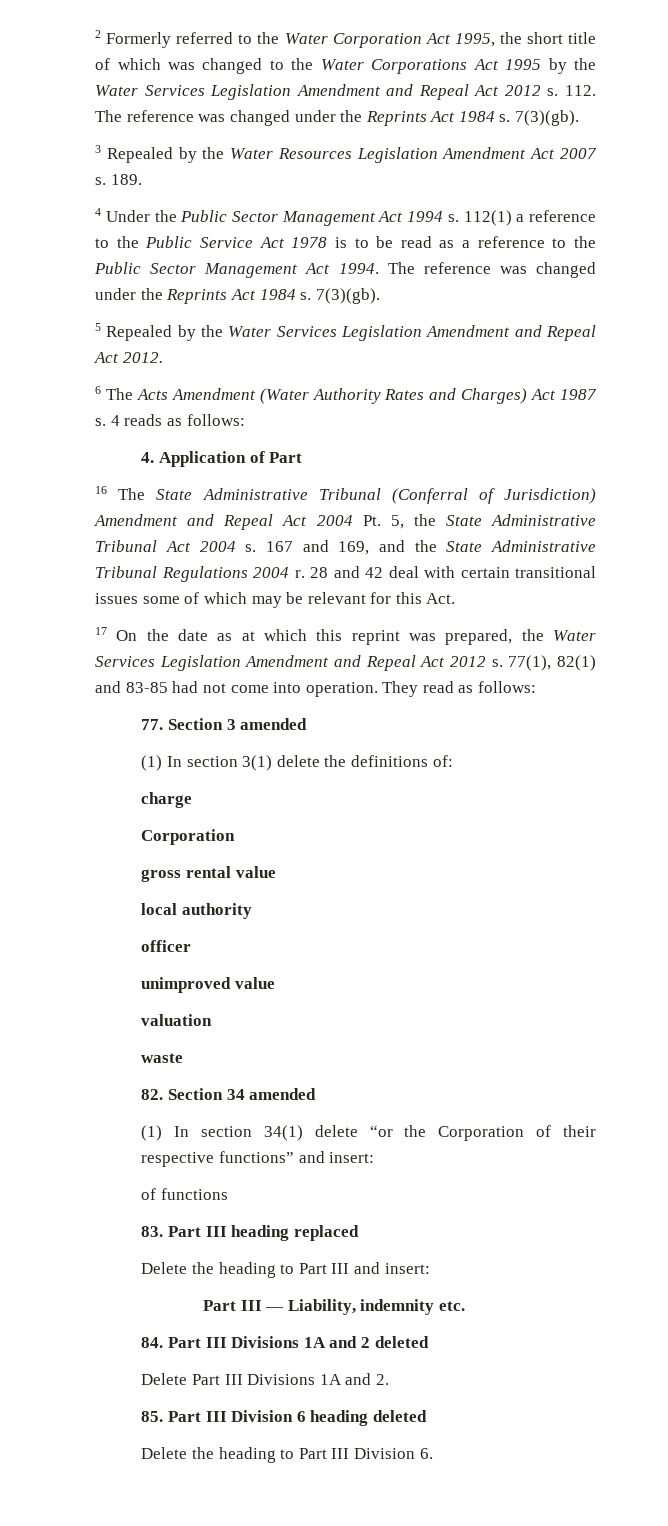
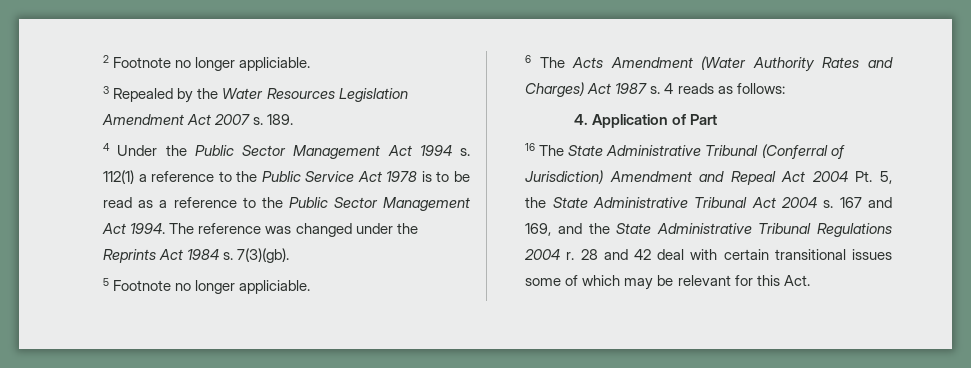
- 2 Formerly referred to the Water Corporation Act 1995, the short title of which was changed to the Water Corporations Act 1995 by the Water Services Legislation Amendment and Repeal Act 2012 s. 112. The reference was changed under the Reprints Act 1984 s. 7(3)(gb).
+ 2 Footnote no longer appliciable.
- 5 Repealed by the Water Services Legislation Amendment and Repeal Act 2012.
+ 5 Footnote no longer appliciable.
- 17 On the date as at which this reprint was prepared, the Water Services Legislation Amendment and Repeal Act 2012 s. 77(1), 82(1) and 83-85 had not come into operation. They read as follows:
- 77. Section 3 amended
- (1) In section 3(1) delete the definitions of:
- charge
- Corporation
- gross rental value
- local authority
- officer
- unimproved value
- valuation
- waste
- 82. Section 34 amended
- (1) In section 34(1) delete “or the Corporation of their respective functions” and insert:
- of functions
- 83. Part III heading replaced
- Delete the heading to Part III and insert:
- Part III — Liability, indemnity etc.
- 84. Part III Divisions 1A and 2 deleted
- Delete Part III Divisions 1A and 2.
- 85. Part III Division 6 heading deleted
- Delete the heading to Part III Division 6.

